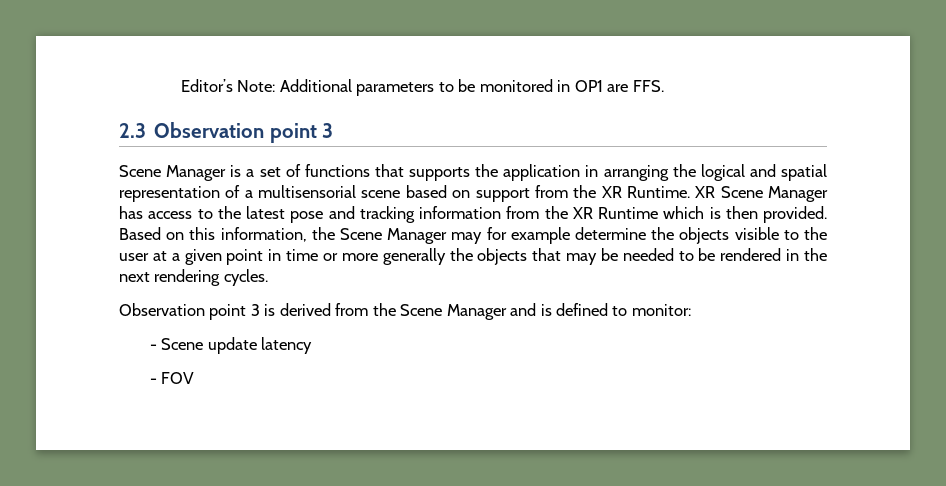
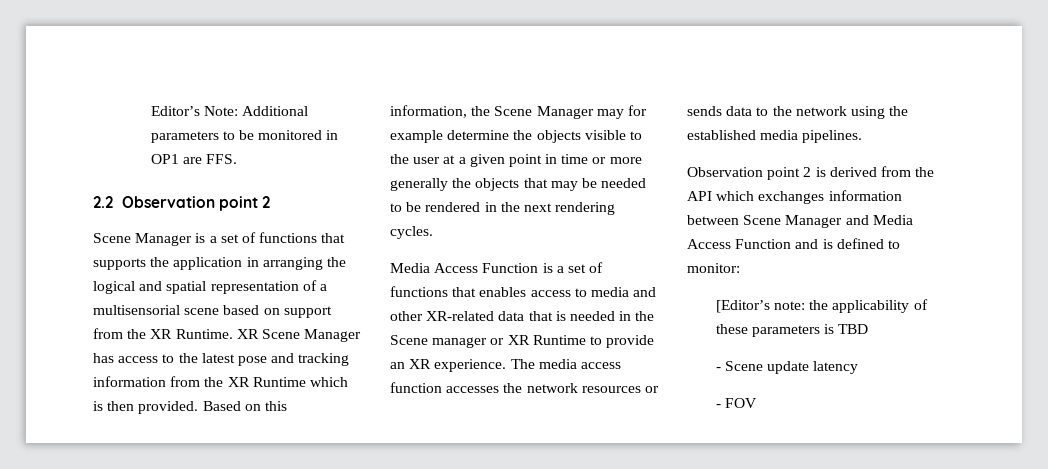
- 2.3 Observation point 3
+ 2.2 Observation point 2
- Observation point 3 is derived from the Scene Manager and is defined to monitor:
+ Media Access Function is a set of functions that enables access to media and other XR-related data that is needed in the Scene manager or XR Runtime to provide an XR experience. The media access function accesses the network resources or sends data to the network using the established media pipelines.
+ Observation point 2 is derived from the API which exchanges information between Scene Manager and Media Access Function and is defined to monitor:
+ [Editor’s note: the applicability of these parameters is TBD

